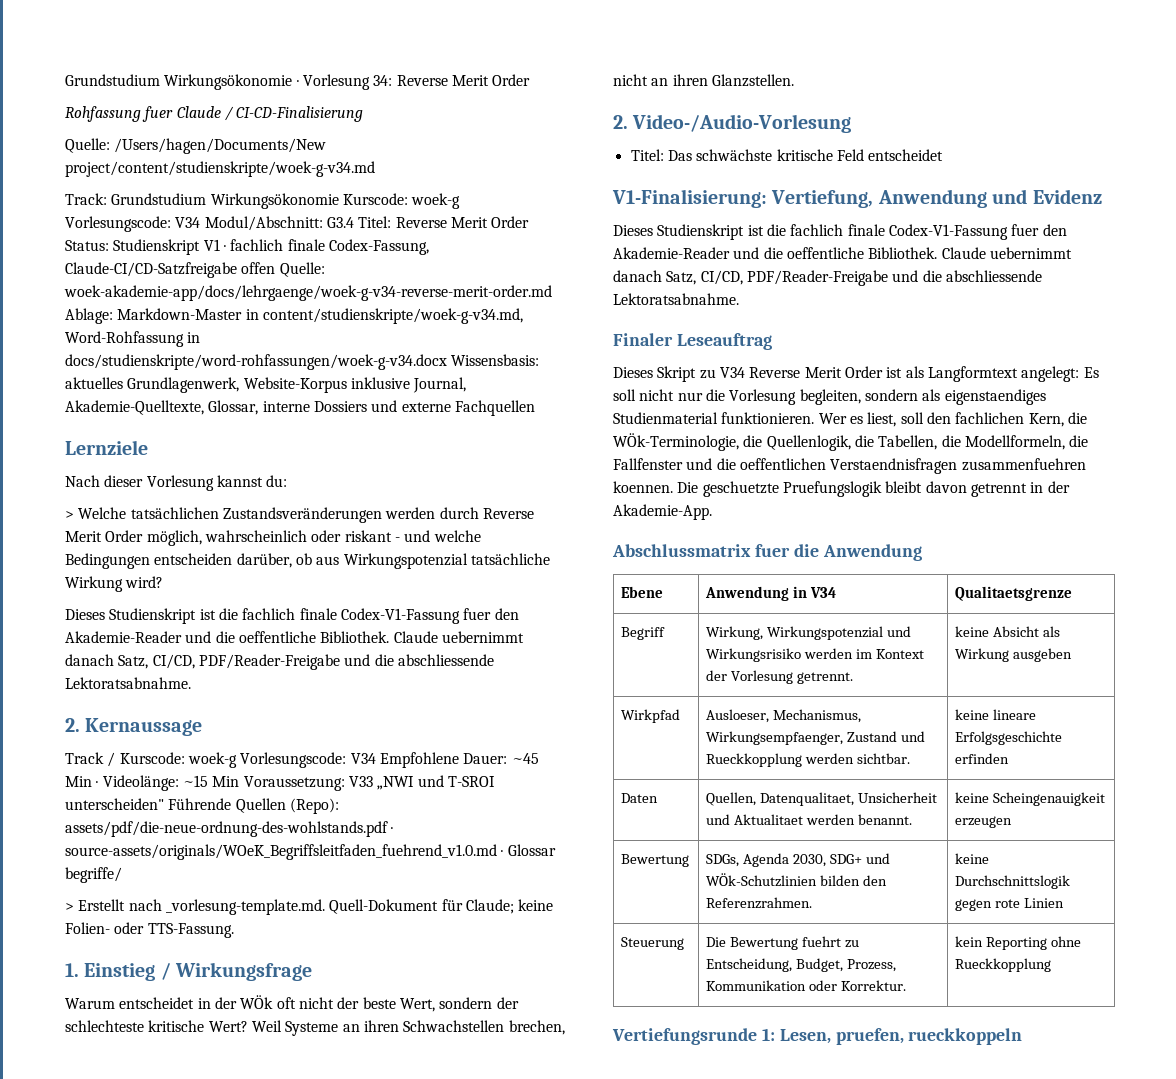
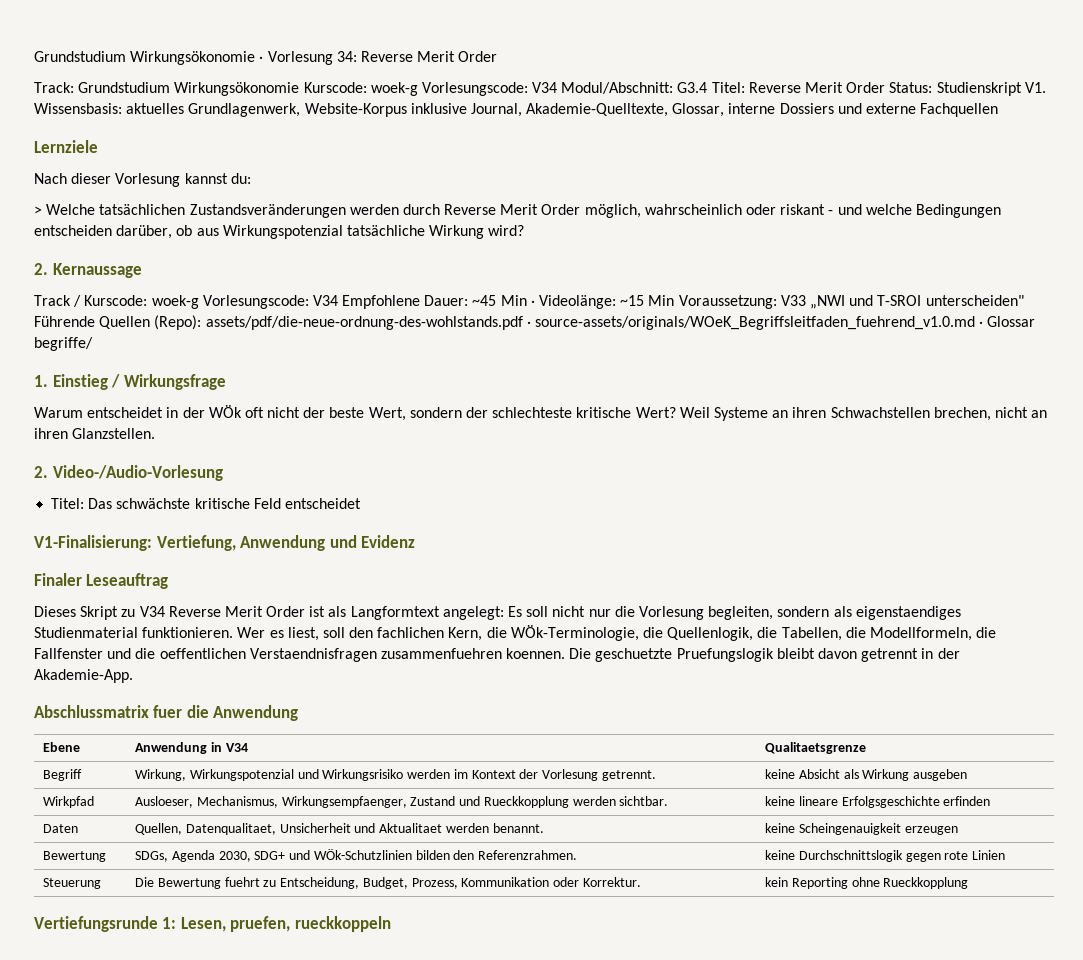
- Rohfassung fuer Claude / CI-CD-Finalisierung
- Quelle: /Users/hagen/Documents/New project/content/studienskripte/woek-g-v34.md
- Track: Grundstudium Wirkungsökonomie Kurscode: woek-g Vorlesungscode: V34 Modul/Abschnitt: G3.4 Titel: Reverse Merit Order Status: Studienskript V1 · fachlich finale Codex-Fassung, Claude-CI/CD-Satzfreigabe offen Quelle: woek-akademie-app/docs/lehrgaenge/woek-g-v34-reverse-merit-order.md Ablage: Markdown-Master in content/studienskripte/woek-g-v34.md, Word-Rohfassung in docs/studienskripte/word-rohfassungen/woek-g-v34.docx Wissensbasis: aktuelles Grundlagenwerk, Website-Korpus inklusive Journal, Akademie-Quelltexte, Glossar, interne Dossiers und externe Fachquellen
+ Track: Grundstudium Wirkungsökonomie Kurscode: woek-g Vorlesungscode: V34 Modul/Abschnitt: G3.4 Titel: Reverse Merit Order Status: Studienskript V1. Wissensbasis: aktuelles Grundlagenwerk, Website-Korpus inklusive Journal, Akademie-Quelltexte, Glossar, interne Dossiers und externe Fachquellen
  > Welche tatsächlichen Zustandsveränderungen werden durch Reverse Merit Order möglich, wahrscheinlich oder riskant - und welche Bedingungen entscheiden darüber, ob aus Wirkungspotenzial tatsächliche Wirkung wird?
- Dieses Studienskript ist die fachlich finale Codex-V1-Fassung fuer den Akademie-Reader und die oeffentliche Bibliothek. Claude uebernimmt danach Satz, CI/CD, PDF/Reader-Freigabe und die abschliessende Lektoratsabnahme.
- > Erstellt nach _vorlesung-template.md. Quell-Dokument für Claude; keine Folien- oder TTS-Fassung.
  V1-Finalisierung: Vertiefung, Anwendung und Evidenz
- Dieses Studienskript ist die fachlich finale Codex-V1-Fassung fuer den Akademie-Reader und die oeffentliche Bibliothek. Claude uebernimmt danach Satz, CI/CD, PDF/Reader-Freigabe und die abschliessende Lektoratsabnahme.

